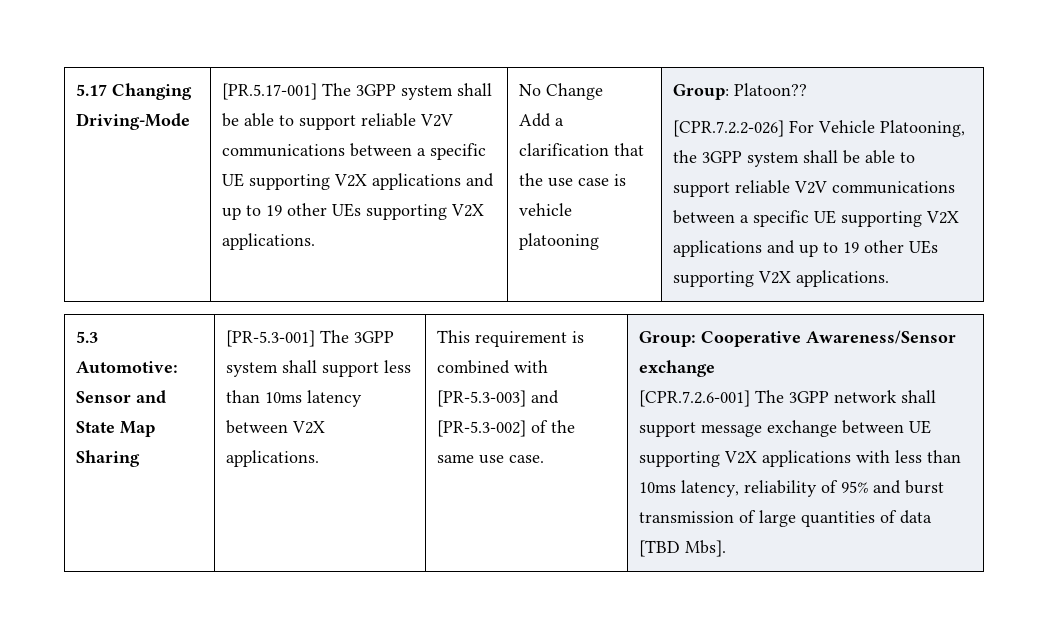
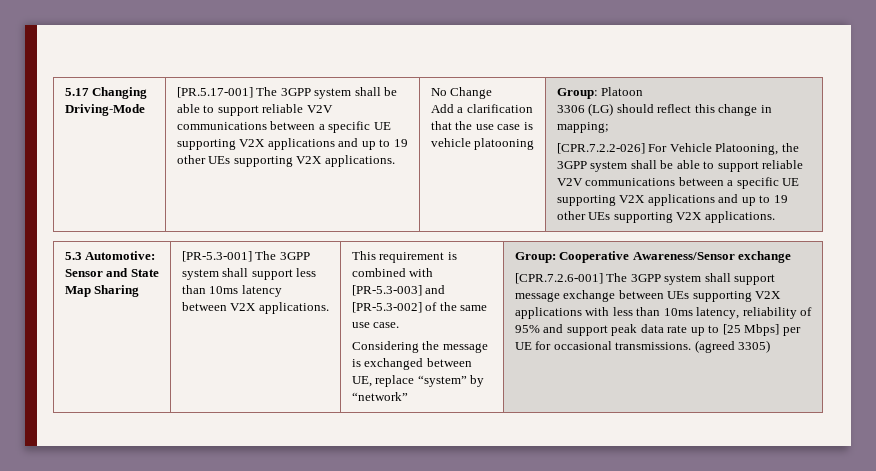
- Group: Platoon??
+ Group: Platoon
+ 3306 (LG) should reflect this change in mapping;
+ Considering the message is exchanged between UE, replace “system” by “network”
- [CPR.7.2.6-001] The 3GPP network shall support message exchange between UE supporting V2X applications with less than 10ms latency, reliability of 95% and burst transmission of large quantities of data [TBD Mbs].
+ [CPR.7.2.6-001] The 3GPP system shall support message exchange between UEs supporting V2X applications with less than 10ms latency, reliability of 95% and support peak data rate up to [25 Mbps] per UE for occasional transmissions. (agreed 3305)

